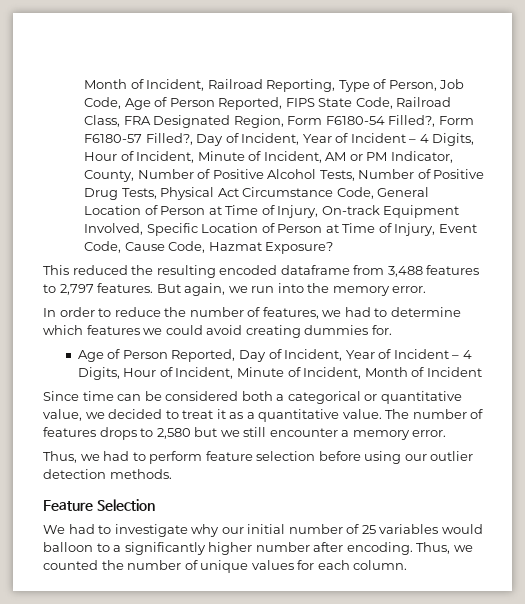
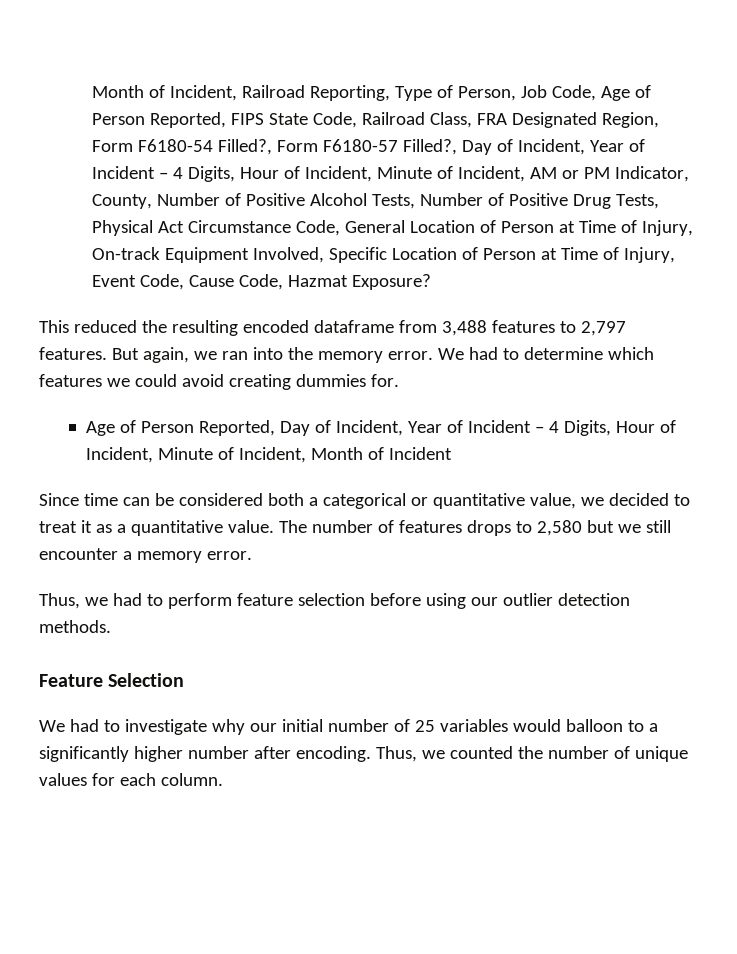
- But again, we run into the memory error.
- In order to reduce the number of features, we had to determine which features we could avoid creating dummies for.
+ But again, we ran into the memory error. We had to determine which features we could avoid creating dummies for.

